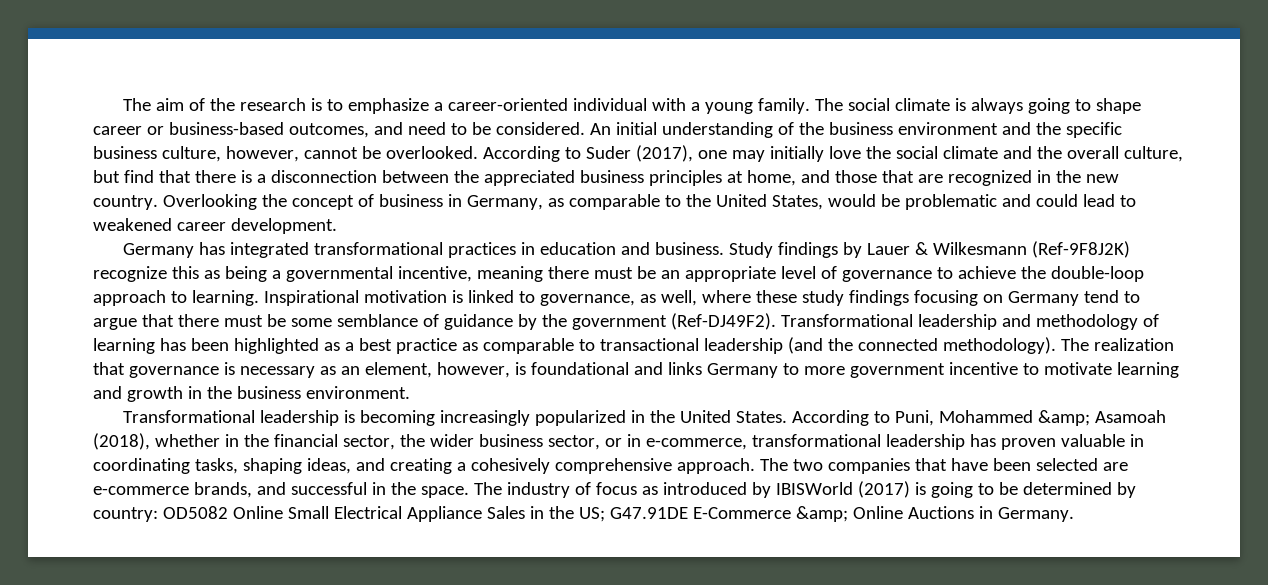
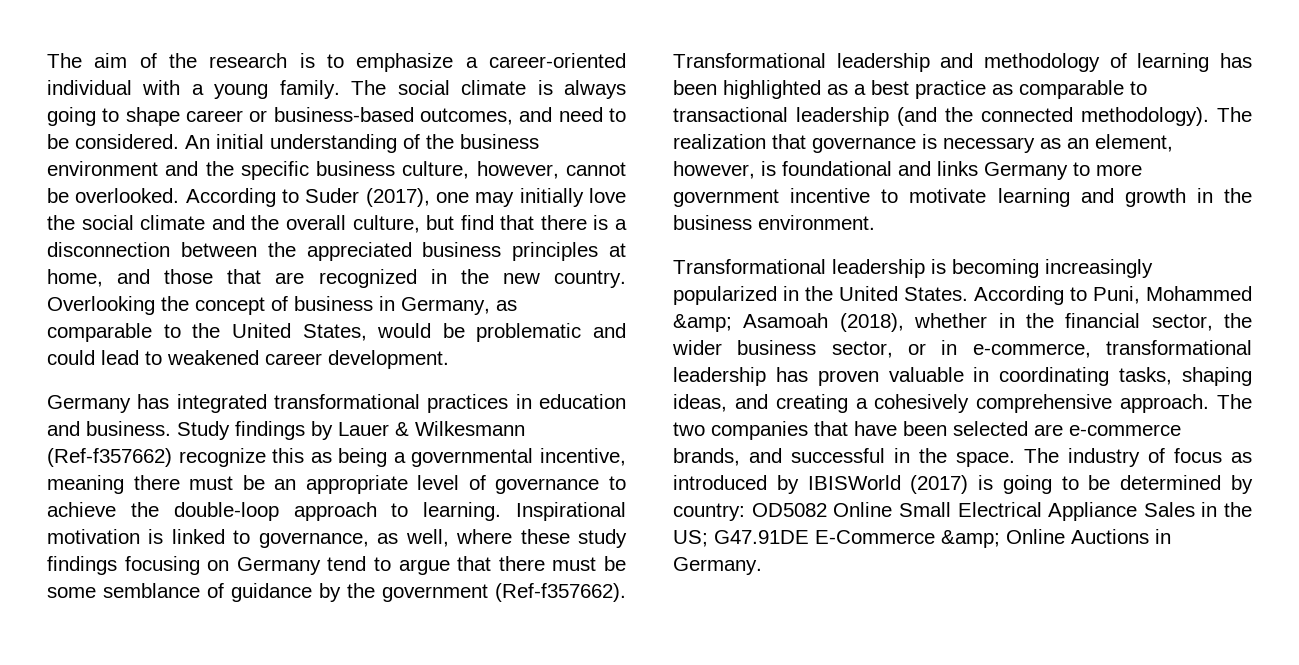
- Study findings by Lauer & Wilkesmann (Ref-9F8J2K) recognize this as being a governmental incentive, meaning there must be an appropriate level of governance to achieve the double-loop approach to learning.
+ Study findings by Lauer & Wilkesmann (Ref-f357662) recognize this as being a governmental incentive, meaning there must be an appropriate level of governance to achieve the double-loop approach to learning.
- Inspirational motivation is linked to governance, as well, where these study findings focusing on Germany tend to argue that there must be some semblance of guidance by the government (Ref-DJ49F2).
+ Inspirational motivation is linked to governance, as well, where these study findings focusing on Germany tend to argue that there must be some semblance of guidance by the government (Ref-f357662).

